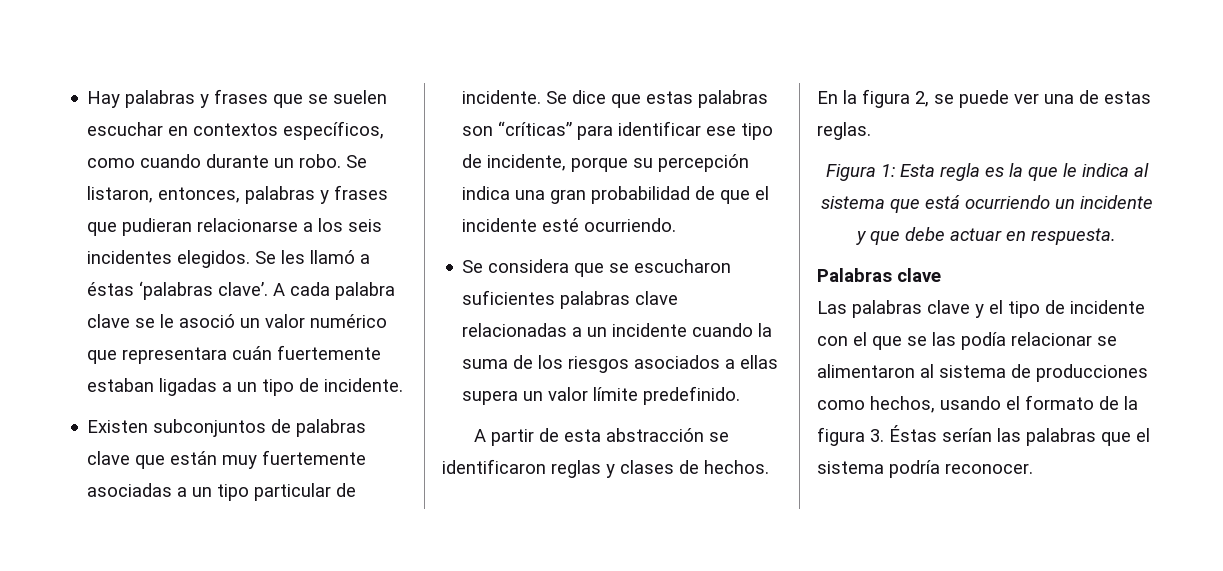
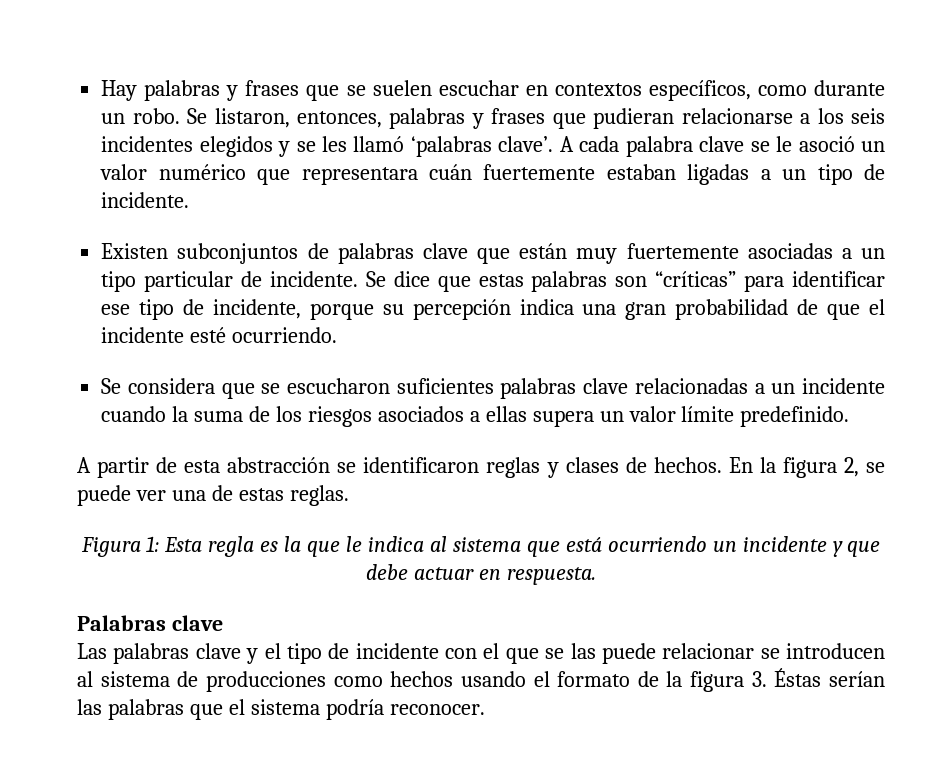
- Hay palabras y frases que se suelen escuchar en contextos específicos, como cuando durante un robo.
+ Hay palabras y frases que se suelen escuchar en contextos específicos, como durante un robo.
- Se listaron, entonces, palabras y frases que pudieran relacionarse a los seis incidentes elegidos. Se les llamó a éstas ‘palabras clave’.
+ Se listaron, entonces, palabras y frases que pudieran relacionarse a los seis incidentes elegidos y se les llamó ‘palabras clave’.
- Las palabras clave y el tipo de incidente con el que se las podía relacionar se alimentaron al sistema de producciones como hechos, usando el formato de la figura 3. Éstas serían las palabras que el sistema podría reconocer.
+ Las palabras clave y el tipo de incidente con el que se las puede relacionar se introducen al sistema de producciones como hechos usando el formato de la figura 3. Éstas serían las palabras que el sistema podría reconocer.

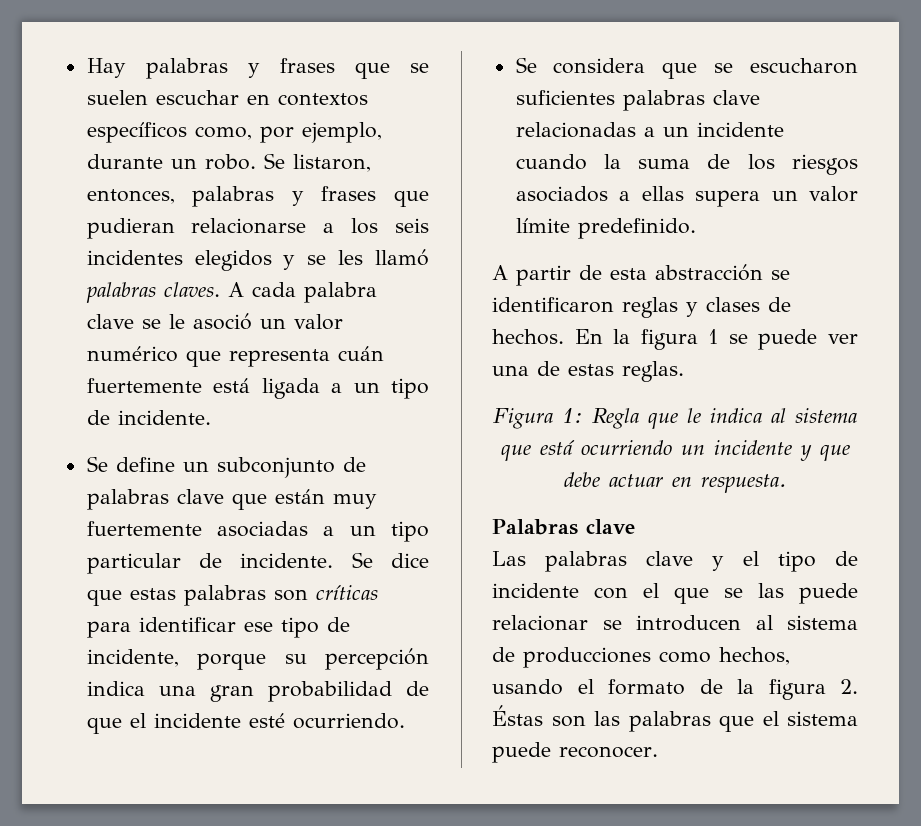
- Hay palabras y frases que se suelen escuchar en contextos específicos, como durante un robo.
+ Hay palabras y frases que se suelen escuchar en contextos específicos como, por ejemplo, durante un robo.
- Se listaron, entonces, palabras y frases que pudieran relacionarse a los seis incidentes elegidos y se les llamó ‘palabras clave’.
+ Se listaron, entonces, palabras y frases que pudieran relacionarse a los seis incidentes elegidos y se les llamó palabras claves.
- A cada palabra clave se le asoció un valor numérico que representara cuán fuertemente estaban ligadas a un tipo de incidente.
+ A cada palabra clave se le asoció un valor numérico que representa cuán fuertemente está ligada a un tipo de incidente.
- Existen subconjuntos de palabras clave que están muy fuertemente asociadas a un tipo particular de incidente.
+ Se define un subconjunto de palabras clave que están muy fuertemente asociadas a un tipo particular de incidente.
- Se dice que estas palabras son “críticas” para identificar ese tipo de incidente, porque su percepción indica una gran probabilidad de que el incidente esté ocurriendo.
+ Se dice que estas palabras son críticas para identificar ese tipo de incidente, porque su percepción indica una gran probabilidad de que el incidente esté ocurriendo.
- En la figura 2, se puede ver una de estas reglas.
+ En la figura 1 se puede ver una de estas reglas.
- Figura 1: Esta regla es la que le indica al sistema que está ocurriendo un incidente y que debe actuar en respuesta.
+ Figura 1: Regla que le indica al sistema que está ocurriendo un incidente y que debe actuar en respuesta.
- Las palabras clave y el tipo de incidente con el que se las puede relacionar se introducen al sistema de producciones como hechos usando el formato de la figura 3. Éstas serían las palabras que el sistema podría reconocer.
+ Las palabras clave y el tipo de incidente con el que se las puede relacionar se introducen al sistema de producciones como hechos, usando el formato de la figura 2. Éstas son las palabras que el sistema puede reconocer.

